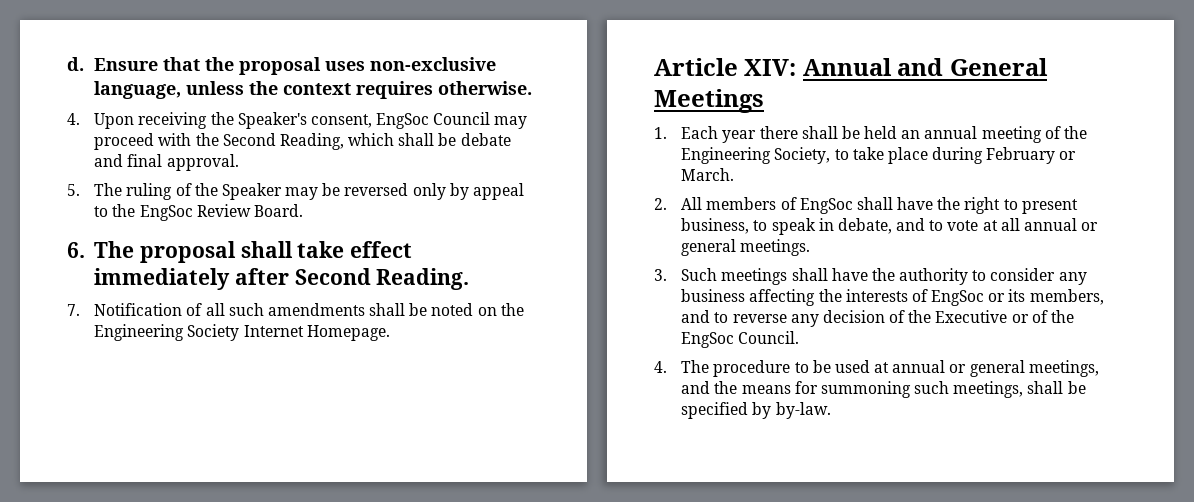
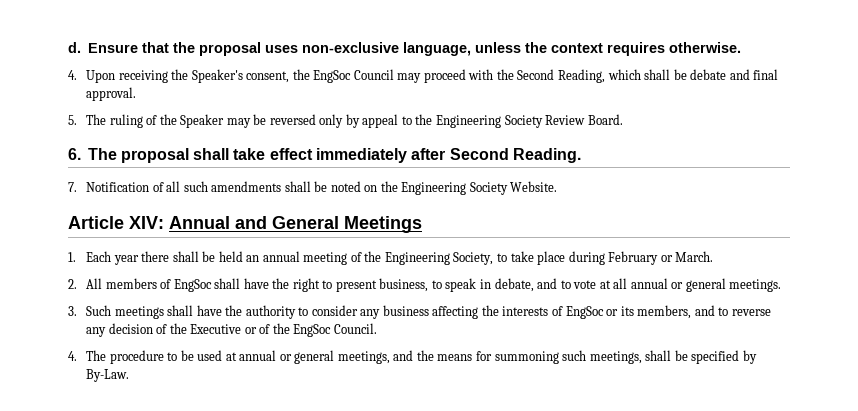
- 4. Upon receiving the Speaker's consent, EngSoc Council may proceed with the Second Reading, which shall be debate and final approval.
+ 4. Upon receiving the Speaker's consent, the EngSoc Council may proceed with the Second Reading, which shall be debate and final approval.
- 5. The ruling of the Speaker may be reversed only by appeal to the EngSoc Review Board.
+ 5. The ruling of the Speaker may be reversed only by appeal to the Engineering Society Review Board.
- 7. Notification of all such amendments shall be noted on the Engineering Society Internet Homepage.
+ 7. Notification of all such amendments shall be noted on the Engineering Society Website.
- 4. The procedure to be used at annual or general meetings, and the means for summoning such meetings, shall be specified by by-law.
+ 4. The procedure to be used at annual or general meetings, and the means for summoning such meetings, shall be specified by By-Law.

